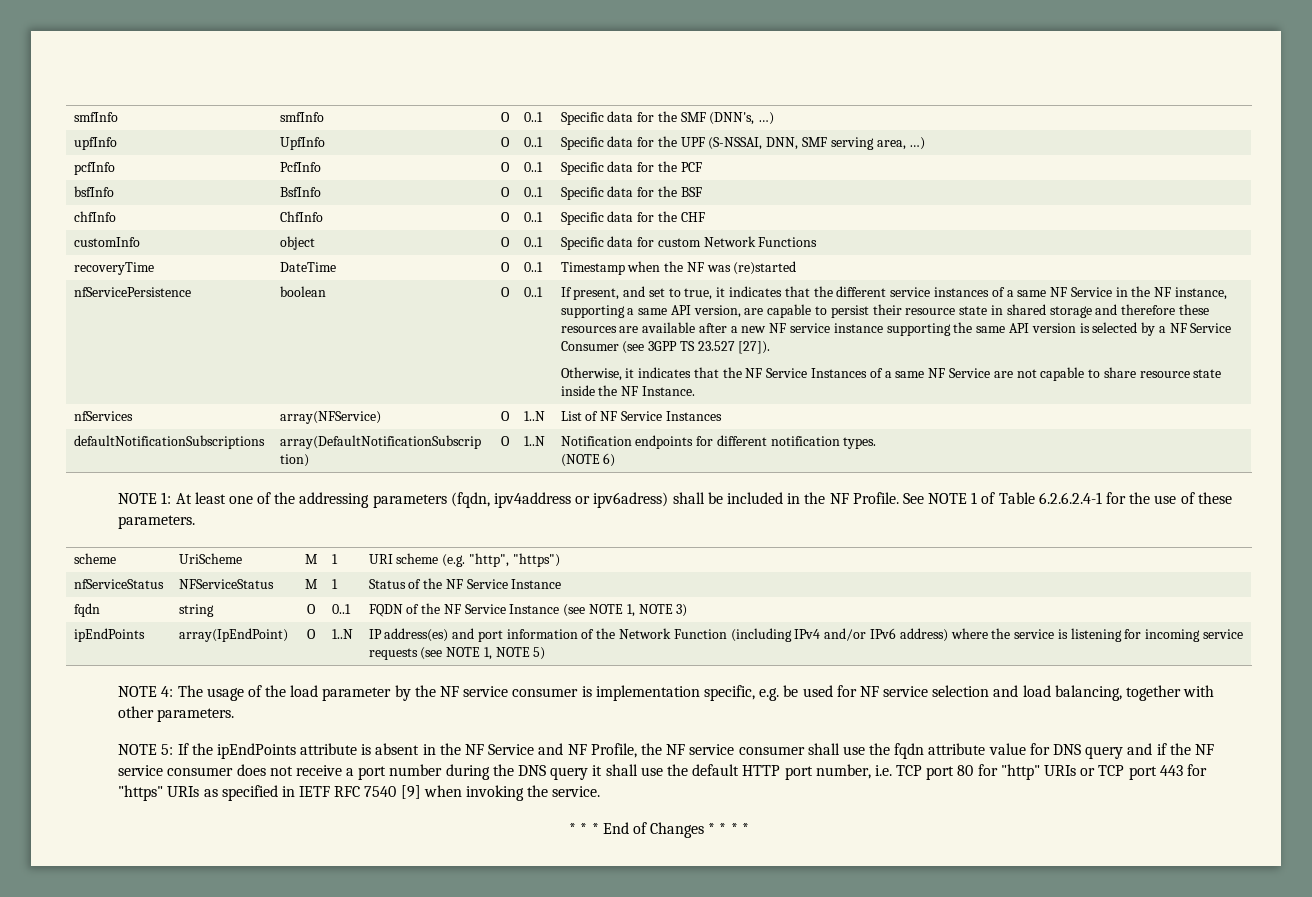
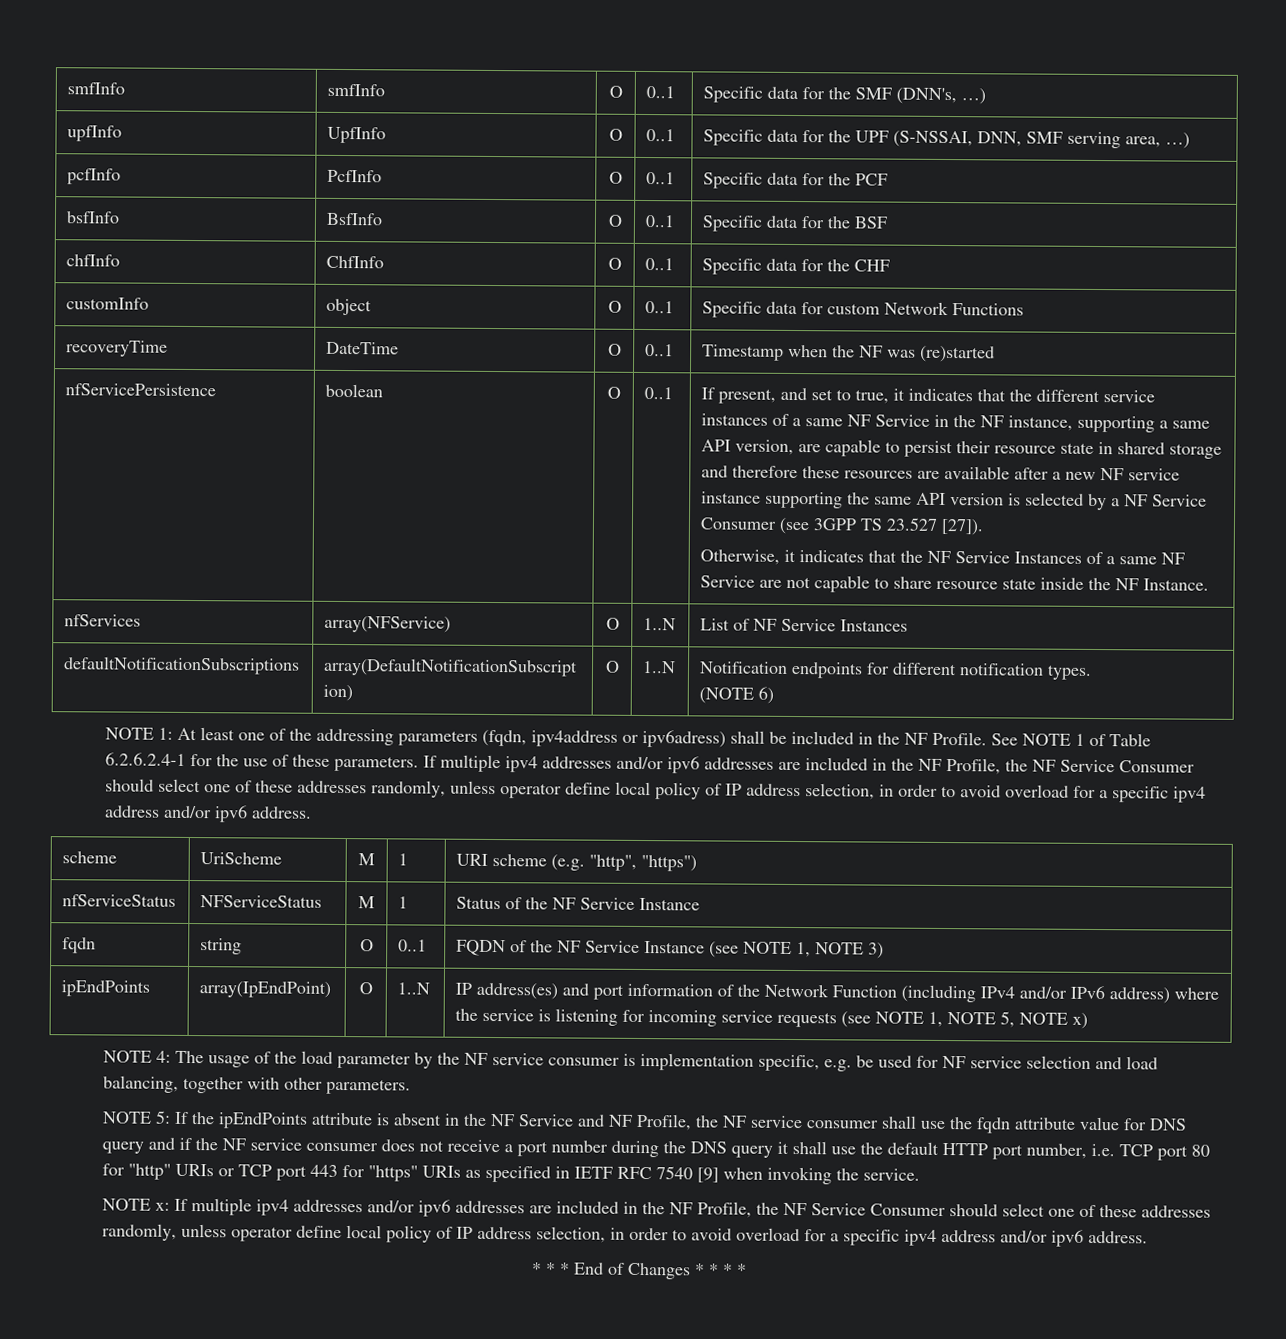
- See NOTE 1 of Table 6.2.6.2.4-1 for the use of these parameters.
+ See NOTE 1 of Table 6.2.6.2.4-1 for the use of these parameters. If multiple ipv4 addresses and/or ipv6 addresses are included in the NF Profile, the NF Service Consumer should select one of these addresses randomly, unless operator define local policy of IP address selection, in order to avoid overload for a specific ipv4 address and/or ipv6 address.
- ipEndPoints | array(IpEndPoint) | O | 1..N | IP address(es) and port information of the Network Function (including IPv4 and/or IPv6 address) where the service is listening for incoming service requests (see NOTE 1, NOTE 5)
+ ipEndPoints | array(IpEndPoint) | O | 1..N | IP address(es) and port information of the Network Function (including IPv4 and/or IPv6 address) where the service is listening for incoming service requests (see NOTE 1, NOTE 5, NOTE x)
+ NOTE x: If multiple ipv4 addresses and/or ipv6 addresses are included in the NF Profile, the NF Service Consumer should select one of these addresses randomly, unless operator define local policy of IP address selection, in order to avoid overload for a specific ipv4 address and/or ipv6 address.

